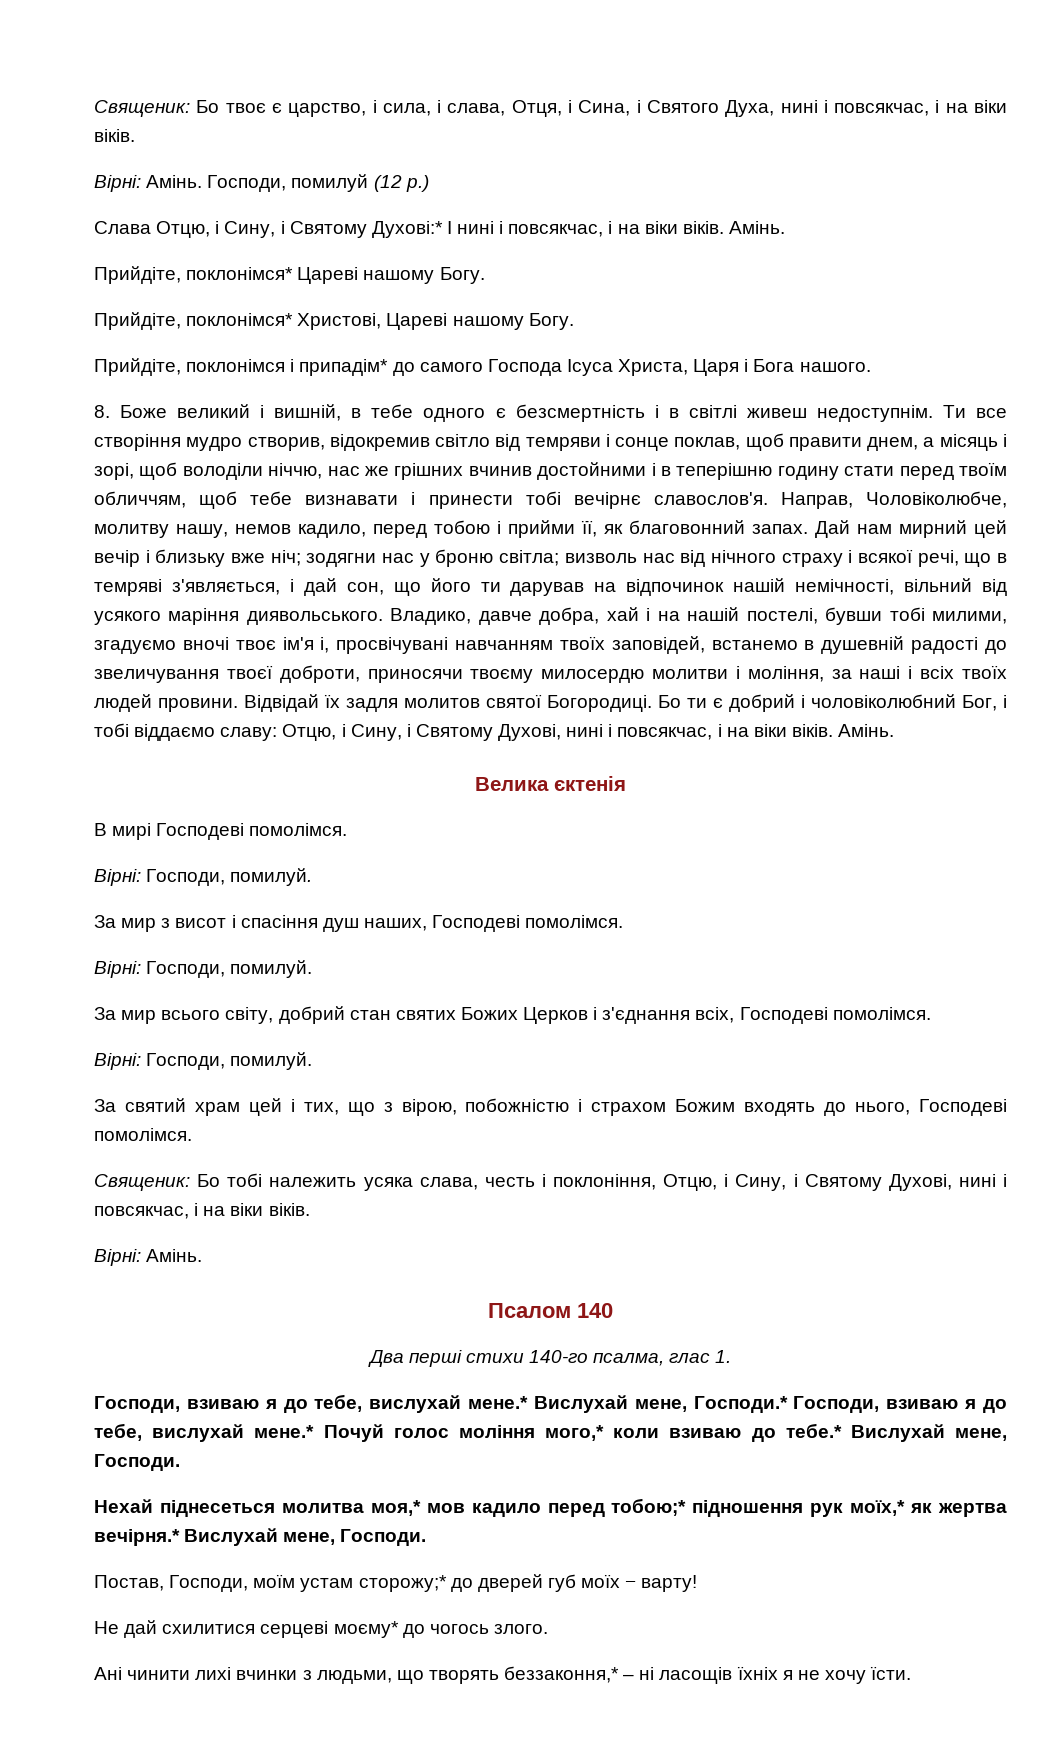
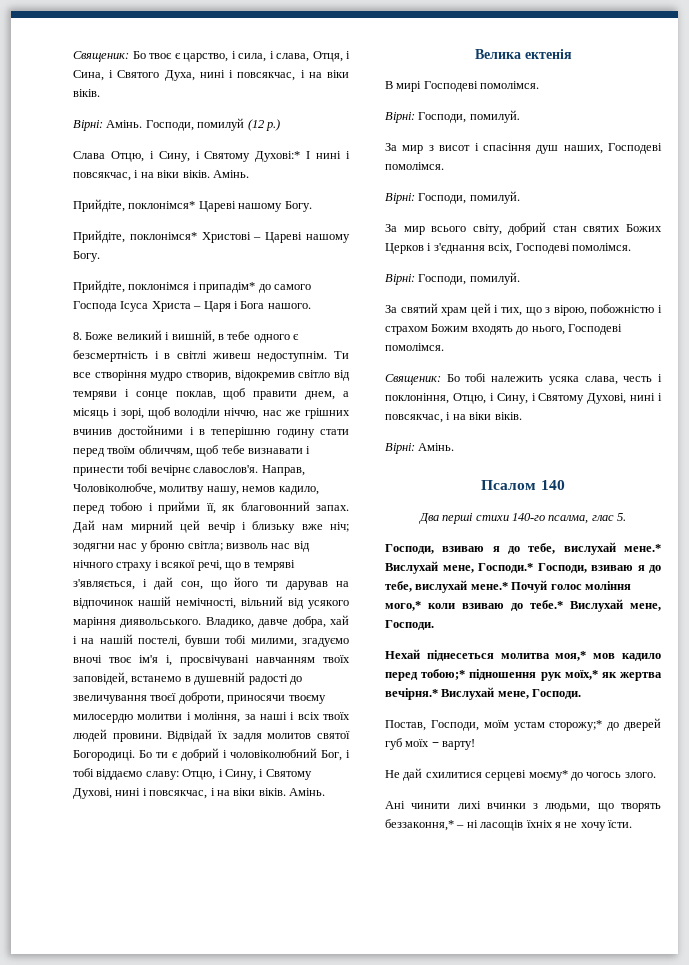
- Прийдіте, поклонімся* Христові, Цареві нашому Богу.
+ Прийдіте, поклонімся* Христові – Цареві нашому Богу.
- Прийдіте, поклонімся і припадім* до самого Господа Ісуса Христа, Царя і Бога нашого.
+ Прийдіте, поклонімся і припадім* до самого Господа Ісуса Христа – Царя і Бога нашого.
- Велика єктенія
+ Велика ектенія
- Два перші стихи 140-го псалма, глас 1.
+ Два перші стихи 140-го псалма, глас 5.

